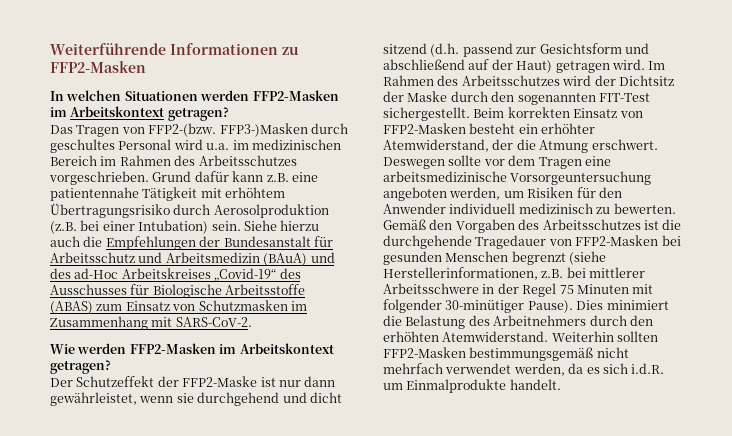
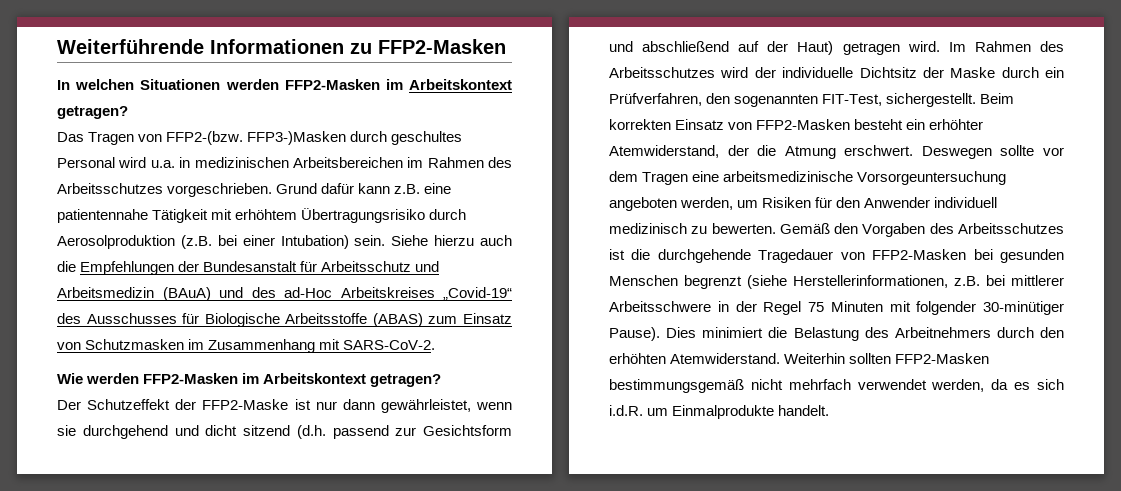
- FFP3-)Masken durch geschultes Personal wird u.a. im medizinischen Bereich im Rahmen des Arbeitsschutzes vorgeschrieben.
+ FFP3-)Masken durch geschultes Personal wird u.a. in medizinischen Arbeitsbereichen im Rahmen des Arbeitsschutzes vorgeschrieben.
- Im Rahmen des Arbeitsschutzes wird der Dichtsitz der Maske durch den sogenannten FIT-Test sichergestellt.
+ Im Rahmen des Arbeitsschutzes wird der individuelle Dichtsitz der Maske durch ein Prüfverfahren, den sogenannten FIT-Test, sichergestellt.

